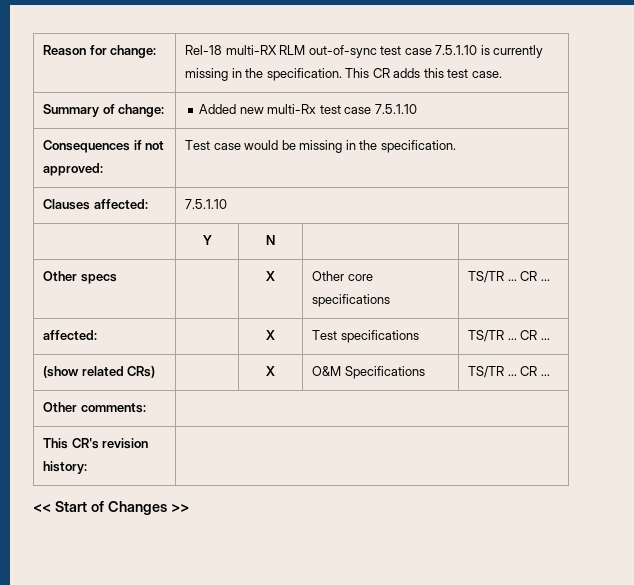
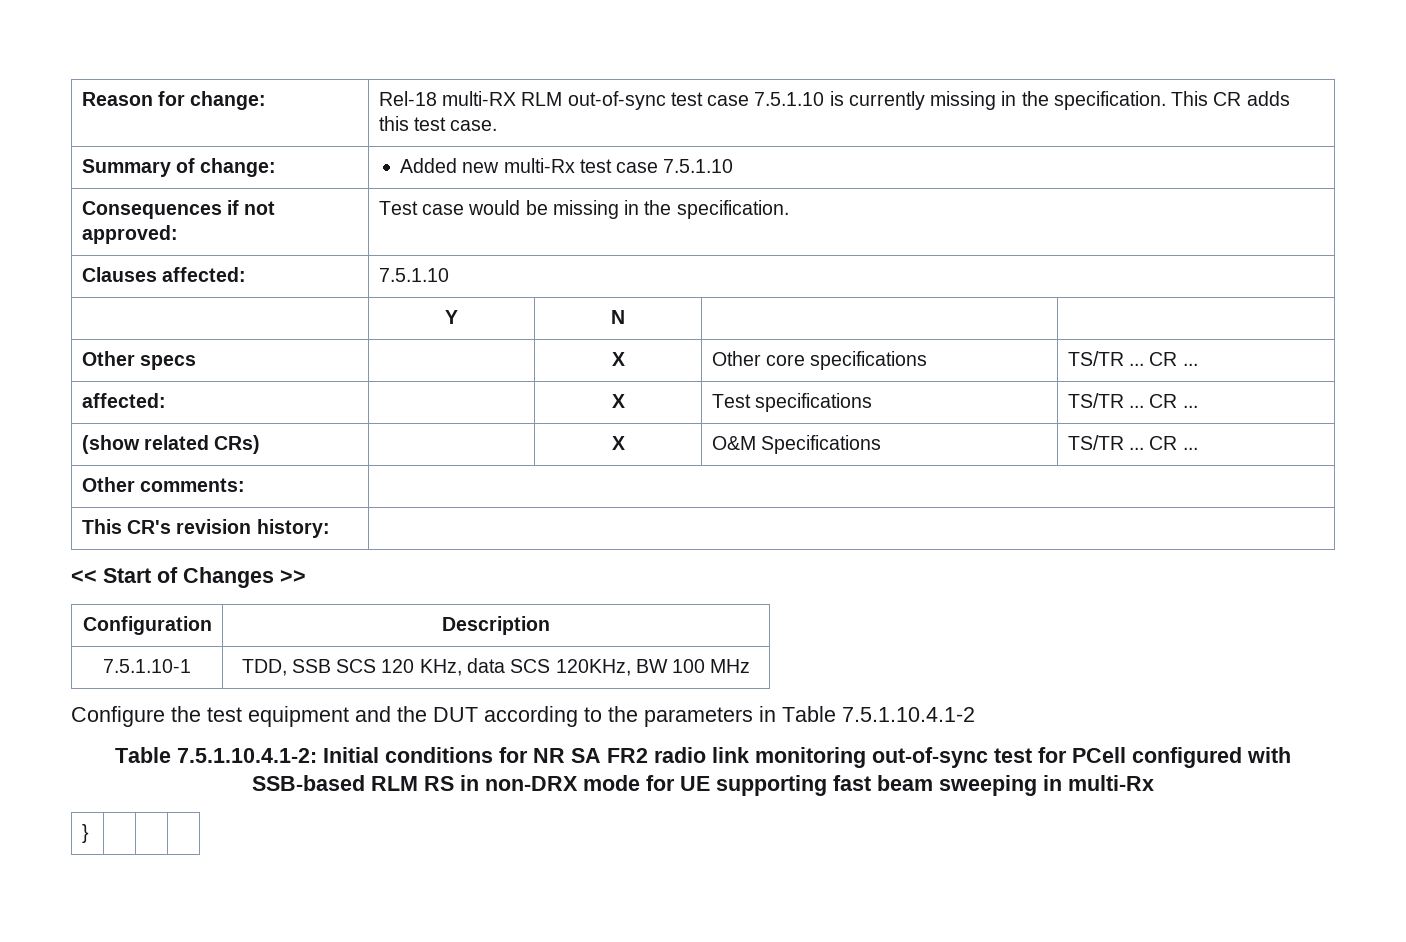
+ Configuration | Description
+ 7.5.1.10-1 | TDD, SSB SCS 120 KHz, data SCS 120KHz, BW 100 MHz
+ Configure the test equipment and the DUT according to the parameters in Table 7.5.1.10.4.1-2
+ Table 7.5.1.10.4.1-2: Initial conditions for NR SA FR2 radio link monitoring out-of-sync test for PCell configured with SSB-based RLM RS in non-DRX mode for UE supporting fast beam sweeping in multi-Rx
+ } | | |

